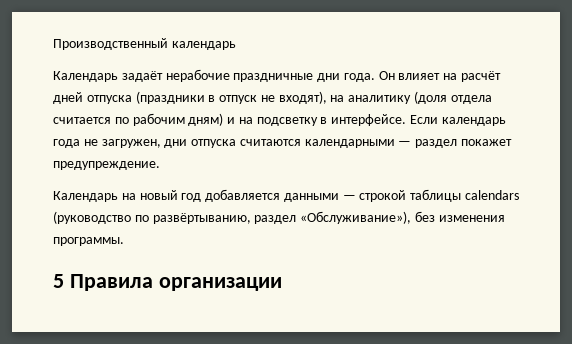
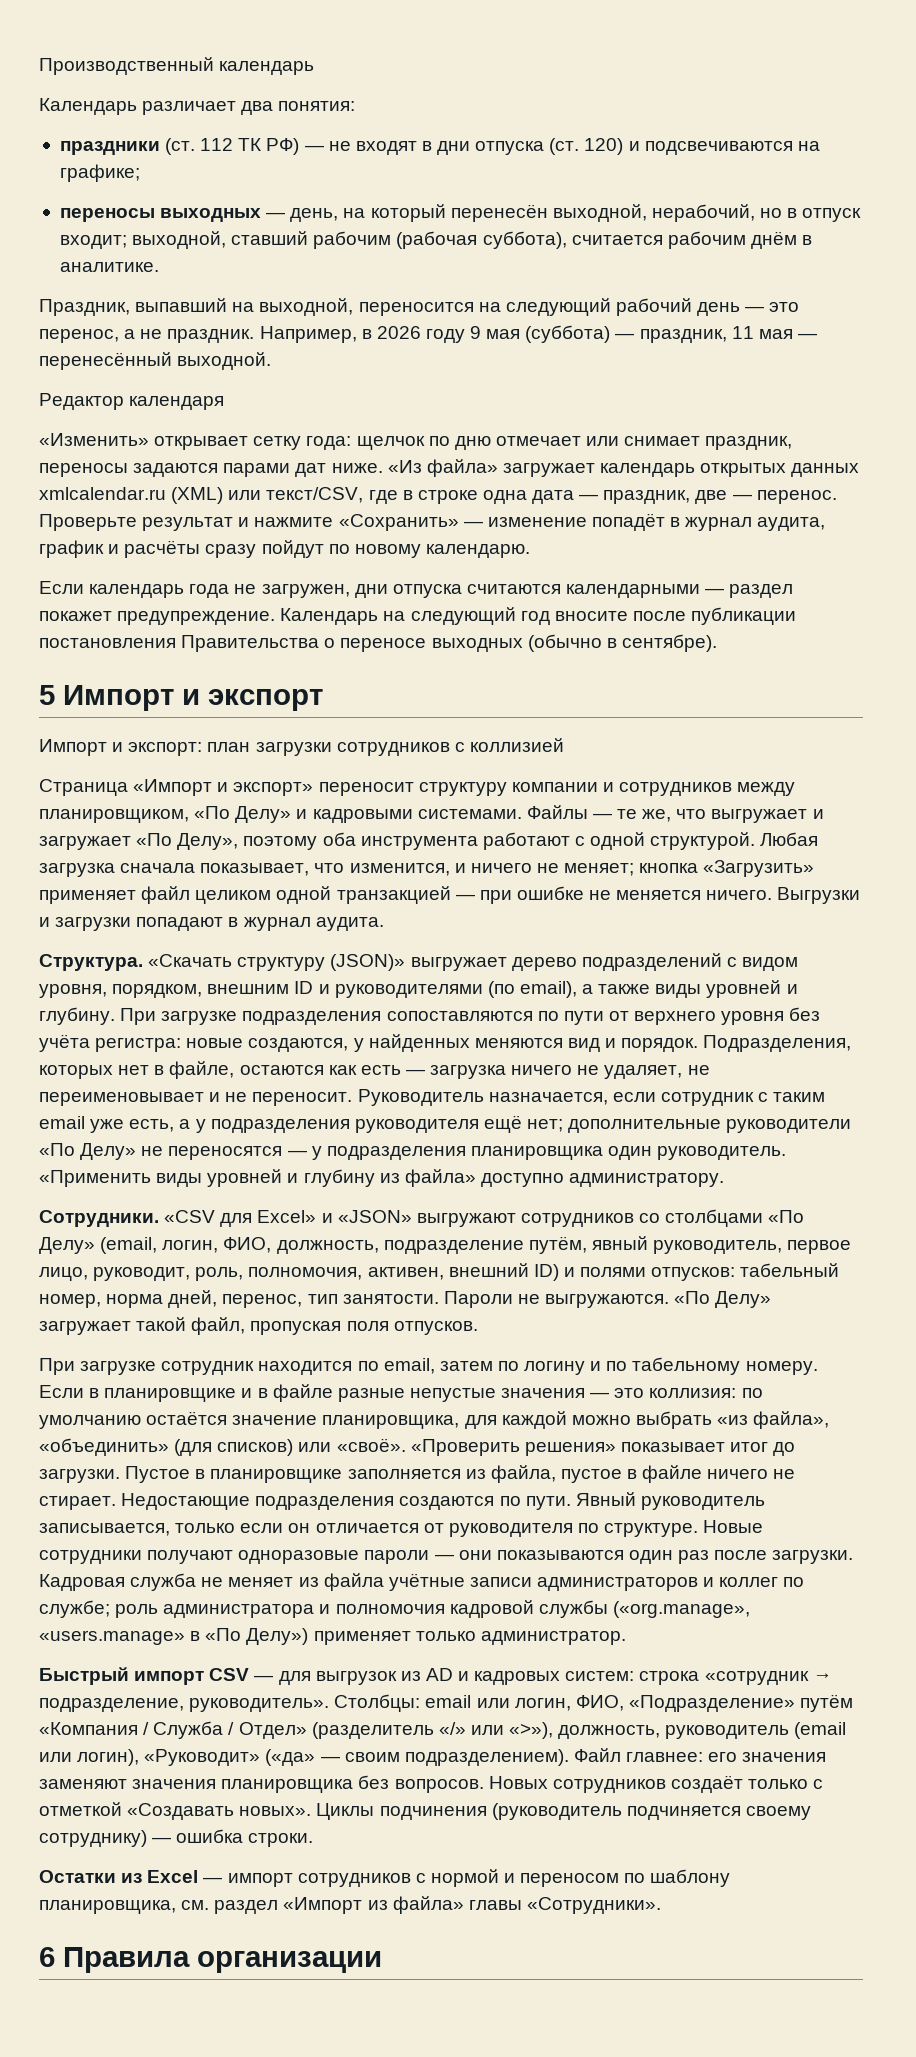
- Календарь задаёт нерабочие праздничные дни года. Он влияет на расчёт дней отпуска (праздники в отпуск не входят), на аналитику (доля отдела считается по рабочим дням) и на подсветку в интерфейсе. Если календарь года не загружен, дни отпуска считаются календарными — раздел покажет предупреждение.
- Календарь на новый год добавляется данными — строкой таблицы calendars (руководство по развёртыванию, раздел «Обслуживание»), без изменения программы.
- 5 Правила организации
+ Календарь различает два понятия:
+ праздники (ст. 112 ТК РФ) — не входят в дни отпуска (ст. 120) и подсвечиваются на графике;
+ переносы выходных — день, на который перенесён выходной, нерабочий, но в отпуск входит; выходной, ставший рабочим (рабочая суббота), считается рабочим днём в аналитике.
+ Праздник, выпавший на выходной, переносится на следующий рабочий день — это перенос, а не праздник. Например, в 2026 году 9 мая (суббота) — праздник, 11 мая — перенесённый выходной.
+ Редактор календаря
+ «Изменить» открывает сетку года: щелчок по дню отмечает или снимает праздник, переносы задаются парами дат ниже. «Из файла» загружает календарь открытых данных xmlcalendar.ru (XML) или текст/CSV, где в строке одна дата — праздник, две — перенос. Проверьте результат и нажмите «Сохранить» — изменение попадёт в журнал аудита, график и расчёты сразу пойдут по новому календарю.
+ Если календарь года не загружен, дни отпуска считаются календарными — раздел покажет предупреждение. Календарь на следующий год вносите после публикации постановления Правительства о переносе выходных (обычно в сентябре).
+ 5 Импорт и экспорт
+ Импорт и экспорт: план загрузки сотрудников с коллизией
+ Страница «Импорт и экспорт» переносит структуру компании и сотрудников между планировщиком, «По Делу» и кадровыми системами. Файлы — те же, что выгружает и загружает «По Делу», поэтому оба инструмента работают с одной структурой. Любая загрузка сначала показывает, что изменится, и ничего не меняет; кнопка «Загрузить» применяет файл целиком одной транзакцией — при ошибке не меняется ничего. Выгрузки и загрузки попадают в журнал аудита.
+ Структура. «Скачать структуру (JSON)» выгружает дерево подразделений с видом уровня, порядком, внешним ID и руководителями (по email), а также виды уровней и глубину. При загрузке подразделения сопоставляются по пути от верхнего уровня без учёта регистра: новые создаются, у найденных меняются вид и порядок. Подразделения, которых нет в файле, остаются как есть — загрузка ничего не удаляет, не переименовывает и не переносит. Руководитель назначается, если сотрудник с таким email уже есть, а у подразделения руководителя ещё нет; дополнительные руководители «По Делу» не переносятся — у подразделения планировщика один руководитель. «Применить виды уровней и глубину из файла» доступно администратору.
+ Сотрудники. «CSV для Excel» и «JSON» выгружают сотрудников со столбцами «По Делу» (email, логин, ФИО, должность, подразделение путём, явный руководитель, первое лицо, руководит, роль, полномочия, активен, внешний ID) и полями отпусков: табельный номер, норма дней, перенос, тип занятости. Пароли не выгружаются. «По Делу» загружает такой файл, пропуская поля отпусков.
+ При загрузке сотрудник находится по email, затем по логину и по табельному номеру. Если в планировщике и в файле разные непустые значения — это коллизия: по умолчанию остаётся значение планировщика, для каждой можно выбрать «из файла», «объединить» (для списков) или «своё». «Проверить решения» показывает итог до загрузки. Пустое в планировщике заполняется из файла, пустое в файле ничего не стирает. Недостающие подразделения создаются по пути. Явный руководитель записывается, только если он отличается от руководителя по структуре. Новые сотрудники получают одноразовые пароли — они показываются один раз после загрузки. Кадровая служба не меняет из файла учётные записи администраторов и коллег по службе; роль администратора и полномочия кадровой службы («org.manage», «users.manage» в «По Делу») применяет только администратор.
+ Быстрый импорт CSV — для выгрузок из AD и кадровых систем: строка «сотрудник → подразделение, руководитель». Столбцы: email или логин, ФИО, «Подразделение» путём «Компания / Служба / Отдел» (разделитель «/» или «>»), должность, руководитель (email или логин), «Руководит» («да» — своим подразделением). Файл главнее: его значения заменяют значения планировщика без вопросов. Новых сотрудников создаёт только с отметкой «Создавать новых». Циклы подчинения (руководитель подчиняется своему сотруднику) — ошибка строки.
+ Остатки из Excel — импорт сотрудников с нормой и переносом по шаблону планировщика, см. раздел «Импорт из файла» главы «Сотрудники».
+ 6 Правила организации

